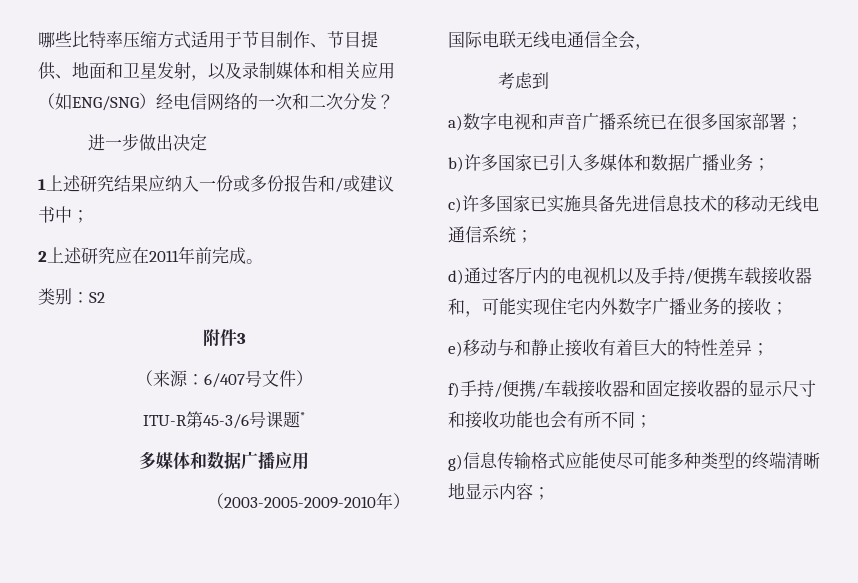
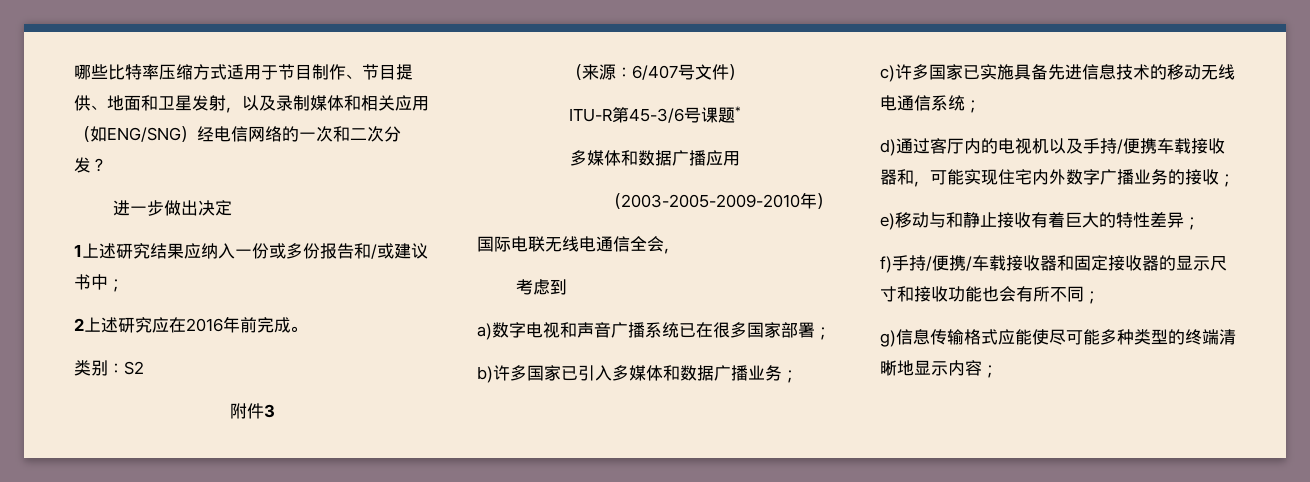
- 2上述研究应在2011年前完成。
+ 2上述研究应在2016年前完成。

